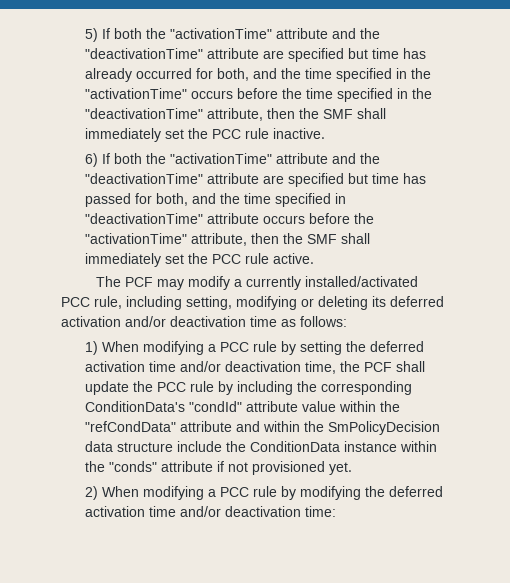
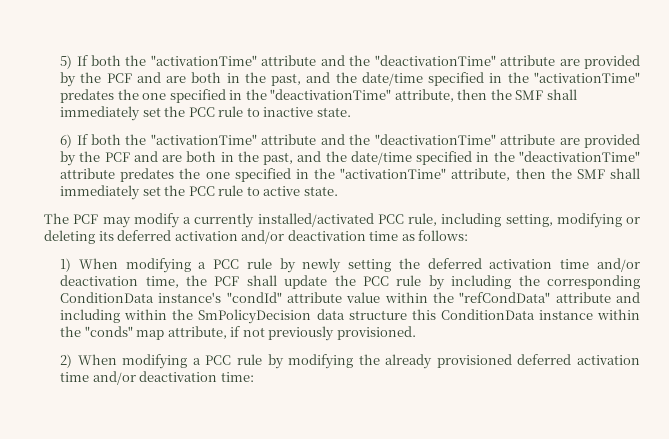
- 5) If both the "activationTime" attribute and the "deactivationTime" attribute are specified but time has already occurred for both, and the time specified in the "activationTime" occurs before the time specified in the "deactivationTime" attribute, then the SMF shall immediately set the PCC rule inactive.
+ 5) If both the "activationTime" attribute and the "deactivationTime" attribute are provided by the PCF and are both in the past, and the date/time specified in the "activationTime" predates the one specified in the "deactivationTime" attribute, then the SMF shall immediately set the PCC rule to inactive state.
- 6) If both the "activationTime" attribute and the "deactivationTime" attribute are specified but time has passed for both, and the time specified in "deactivationTime" attribute occurs before the "activationTime" attribute, then the SMF shall immediately set the PCC rule active.
+ 6) If both the "activationTime" attribute and the "deactivationTime" attribute are provided by the PCF and are both in the past, and the date/time specified in the "deactivationTime" attribute predates the one specified in the "activationTime" attribute, then the SMF shall immediately set the PCC rule to active state.
- 1) When modifying a PCC rule by setting the deferred activation time and/or deactivation time, the PCF shall update the PCC rule by including the corresponding ConditionData's "condId" attribute value within the "refCondData" attribute and within the SmPolicyDecision data structure include the ConditionData instance within the "conds" attribute if not provisioned yet.
+ 1) When modifying a PCC rule by newly setting the deferred activation time and/or deactivation time, the PCF shall update the PCC rule by including the corresponding ConditionData instance's "condId" attribute value within the "refCondData" attribute and including within the SmPolicyDecision data structure this ConditionData instance within the "conds" map attribute, if not previously provisioned.
- 2) When modifying a PCC rule by modifying the deferred activation time and/or deactivation time:
+ 2) When modifying a PCC rule by modifying the already provisioned deferred activation time and/or deactivation time:

